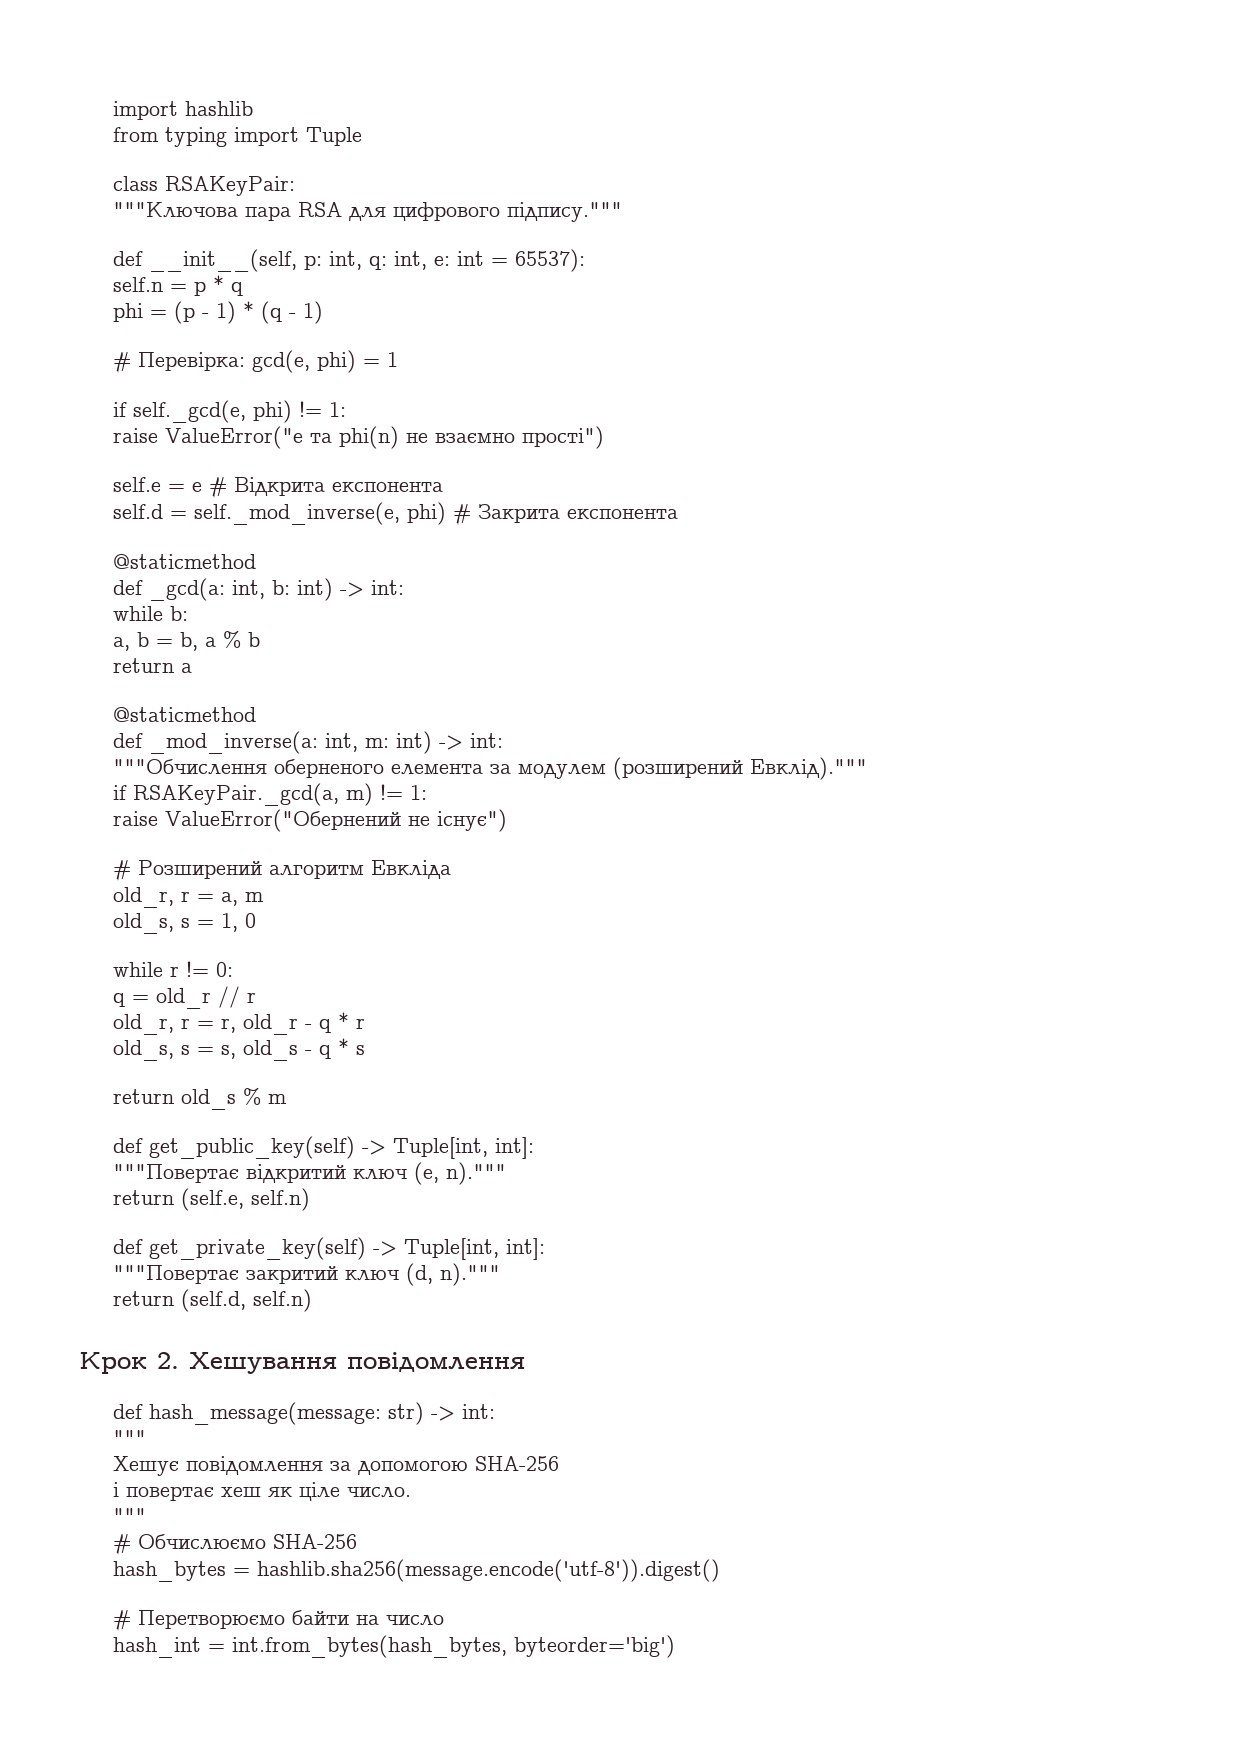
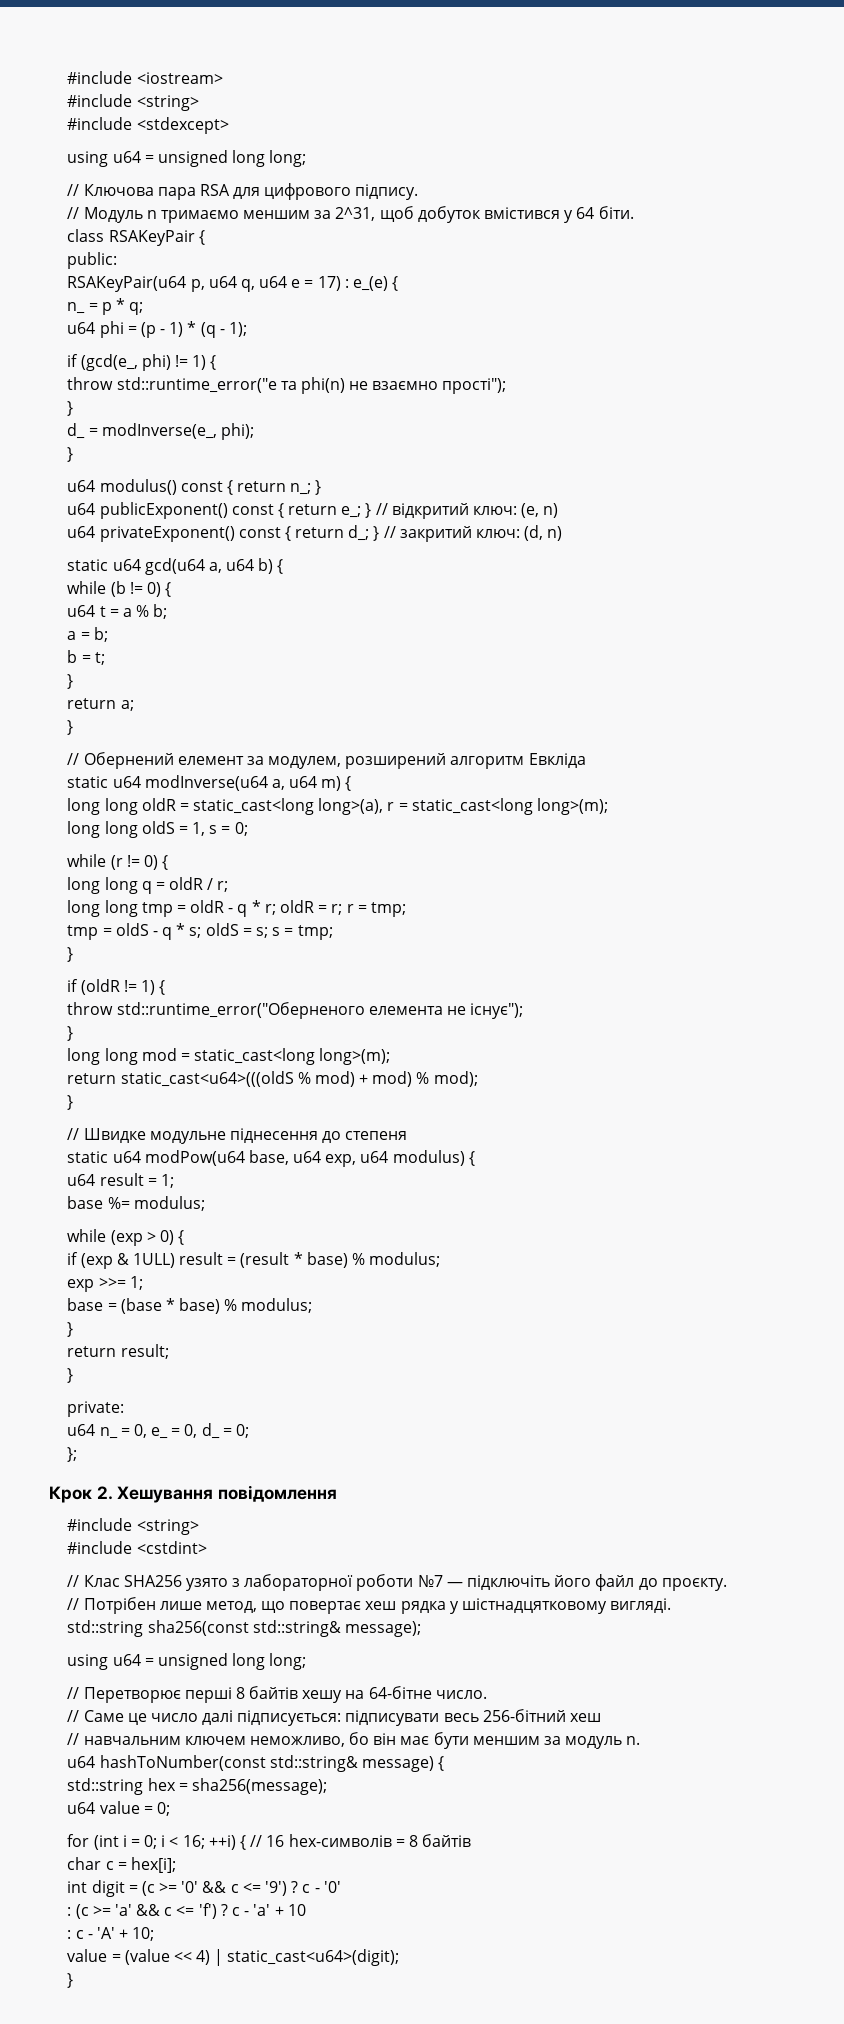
- import hashlib
- from typing import Tuple
- class RSAKeyPair:
- """Ключова пара RSA для цифрового підпису."""
- def __init__(self, p: int, q: int, e: int = 65537):
- self.n = p * q
- phi = (p - 1) * (q - 1)
- # Перевірка: gcd(e, phi) = 1
- if self._gcd(e, phi) != 1:
- raise ValueError("e та phi(n) не взаємно прості")
- self.e = e # Відкрита експонента
- self.d = self._mod_inverse(e, phi) # Закрита експонента
- @staticmethod
- def _gcd(a: int, b: int) -> int:
- while b:
- a, b = b, a % b
- return a
- @staticmethod
- def _mod_inverse(a: int, m: int) -> int:
- """Обчислення оберненого елемента за модулем (розширений Евклід)."""
- if RSAKeyPair._gcd(a, m) != 1:
- raise ValueError("Обернений не існує")
- # Розширений алгоритм Евкліда
- old_r, r = a, m
- old_s, s = 1, 0
- while r != 0:
- q = old_r // r
- old_r, r = r, old_r - q * r
- old_s, s = s, old_s - q * s
- return old_s % m
- def get_public_key(self) -> Tuple[int, int]:
- """Повертає відкритий ключ (e, n)."""
- return (self.e, self.n)
- def get_private_key(self) -> Tuple[int, int]:
- """Повертає закритий ключ (d, n)."""
- return (self.d, self.n)
+ #include <iostream>
+ #include <string>
+ #include <stdexcept>
+ using u64 = unsigned long long;
+ // Ключова пара RSA для цифрового підпису.
+ // Модуль n тримаємо меншим за 2^31, щоб добуток вмістився у 64 біти.
+ class RSAKeyPair {
+ public:
+ RSAKeyPair(u64 p, u64 q, u64 e = 17) : e_(e) {
+ n_ = p * q;
+ u64 phi = (p - 1) * (q - 1);
+ if (gcd(e_, phi) != 1) {
+ throw std::runtime_error("e та phi(n) не взаємно прості");
+ }
+ d_ = modInverse(e_, phi);
+ }
+ u64 modulus() const { return n_; }
+ u64 publicExponent() const { return e_; } // відкритий ключ: (e, n)
+ u64 privateExponent() const { return d_; } // закритий ключ: (d, n)
+ static u64 gcd(u64 a, u64 b) {
+ while (b != 0) {
+ u64 t = a % b;
+ a = b;
+ b = t;
+ }
+ return a;
+ }
+ // Обернений елемент за модулем, розширений алгоритм Евкліда
+ static u64 modInverse(u64 a, u64 m) {
+ long long oldR = static_cast<long long>(a), r = static_cast<long long>(m);
+ long long oldS = 1, s = 0;
+ while (r != 0) {
+ long long q = oldR / r;
+ long long tmp = oldR - q * r; oldR = r; r = tmp;
+ tmp = oldS - q * s; oldS = s; s = tmp;
+ }
+ if (oldR != 1) {
+ throw std::runtime_error("Оберненого елемента не існує");
+ }
+ long long mod = static_cast<long long>(m);
+ return static_cast<u64>(((oldS % mod) + mod) % mod);
+ }
+ // Швидке модульне піднесення до степеня
+ static u64 modPow(u64 base, u64 exp, u64 modulus) {
+ u64 result = 1;
+ base %= modulus;
+ while (exp > 0) {
+ if (exp & 1ULL) result = (result * base) % modulus;
+ exp >>= 1;
+ base = (base * base) % modulus;
+ }
+ return result;
+ }
+ private:
+ u64 n_ = 0, e_ = 0, d_ = 0;
+ };
  Крок 2. Хешування повідомлення
- def hash_message(message: str) -> int:
- """
- Хешує повідомлення за допомогою SHA-256
- і повертає хеш як ціле число.
- """
- # Обчислюємо SHA-256
- hash_bytes = hashlib.sha256(message.encode('utf-8')).digest()
- # Перетворюємо байти на число
- hash_int = int.from_bytes(hash_bytes, byteorder='big')
+ #include <string>
+ #include <cstdint>
+ // Клас SHA256 узято з лабораторної роботи №7 — підключіть його файл до проєкту.
+ // Потрібен лише метод, що повертає хеш рядка у шістнадцятковому вигляді.
+ std::string sha256(const std::string& message);
+ using u64 = unsigned long long;
+ // Перетворює перші 8 байтів хешу на 64-бітне число.
+ // Саме це число далі підписується: підписувати весь 256-бітний хеш
+ // навчальним ключем неможливо, бо він має бути меншим за модуль n.
+ u64 hashToNumber(const std::string& message) {
+ std::string hex = sha256(message);
+ u64 value = 0;
+ for (int i = 0; i < 16; ++i) { // 16 hex-символів = 8 байтів
+ char c = hex[i];
+ int digit = (c >= '0' && c <= '9') ? c - '0'
+ : (c >= 'a' && c <= 'f') ? c - 'a' + 10
+ : c - 'A' + 10;
+ value = (value << 4) | static_cast<u64>(digit);
+ }

